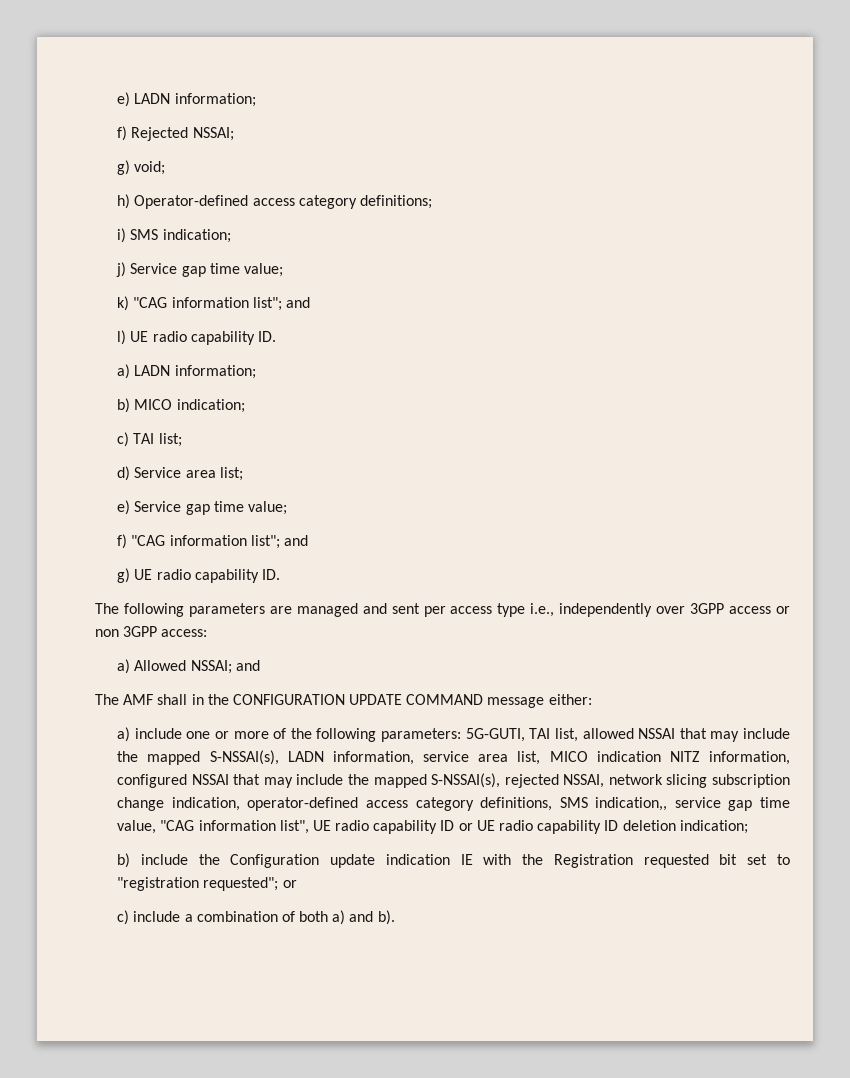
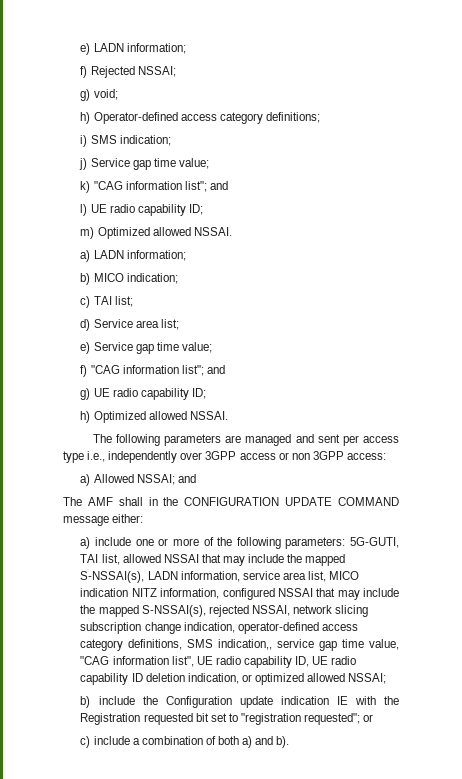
- l) UE radio capability ID.
+ l) UE radio capability ID;
+ m) Optimized allowed NSSAI.
- g) UE radio capability ID.
+ g) UE radio capability ID;
+ h) Optimized allowed NSSAI.
- 5G-GUTI, TAI list, allowed NSSAI that may include the mapped S-NSSAI(s), LADN information, service area list, MICO indication NITZ information, configured NSSAI that may include the mapped S-NSSAI(s), rejected NSSAI, network slicing subscription change indication, operator-defined access category definitions, SMS indication,, service gap time value, "CAG information list", UE radio capability ID or UE radio capability ID deletion indication;
+ 5G-GUTI, TAI list, allowed NSSAI that may include the mapped S-NSSAI(s), LADN information, service area list, MICO indication NITZ information, configured NSSAI that may include the mapped S-NSSAI(s), rejected NSSAI, network slicing subscription change indication, operator-defined access category definitions, SMS indication,, service gap time value, "CAG information list", UE radio capability ID, UE radio capability ID deletion indication, or optimized allowed NSSAI;

